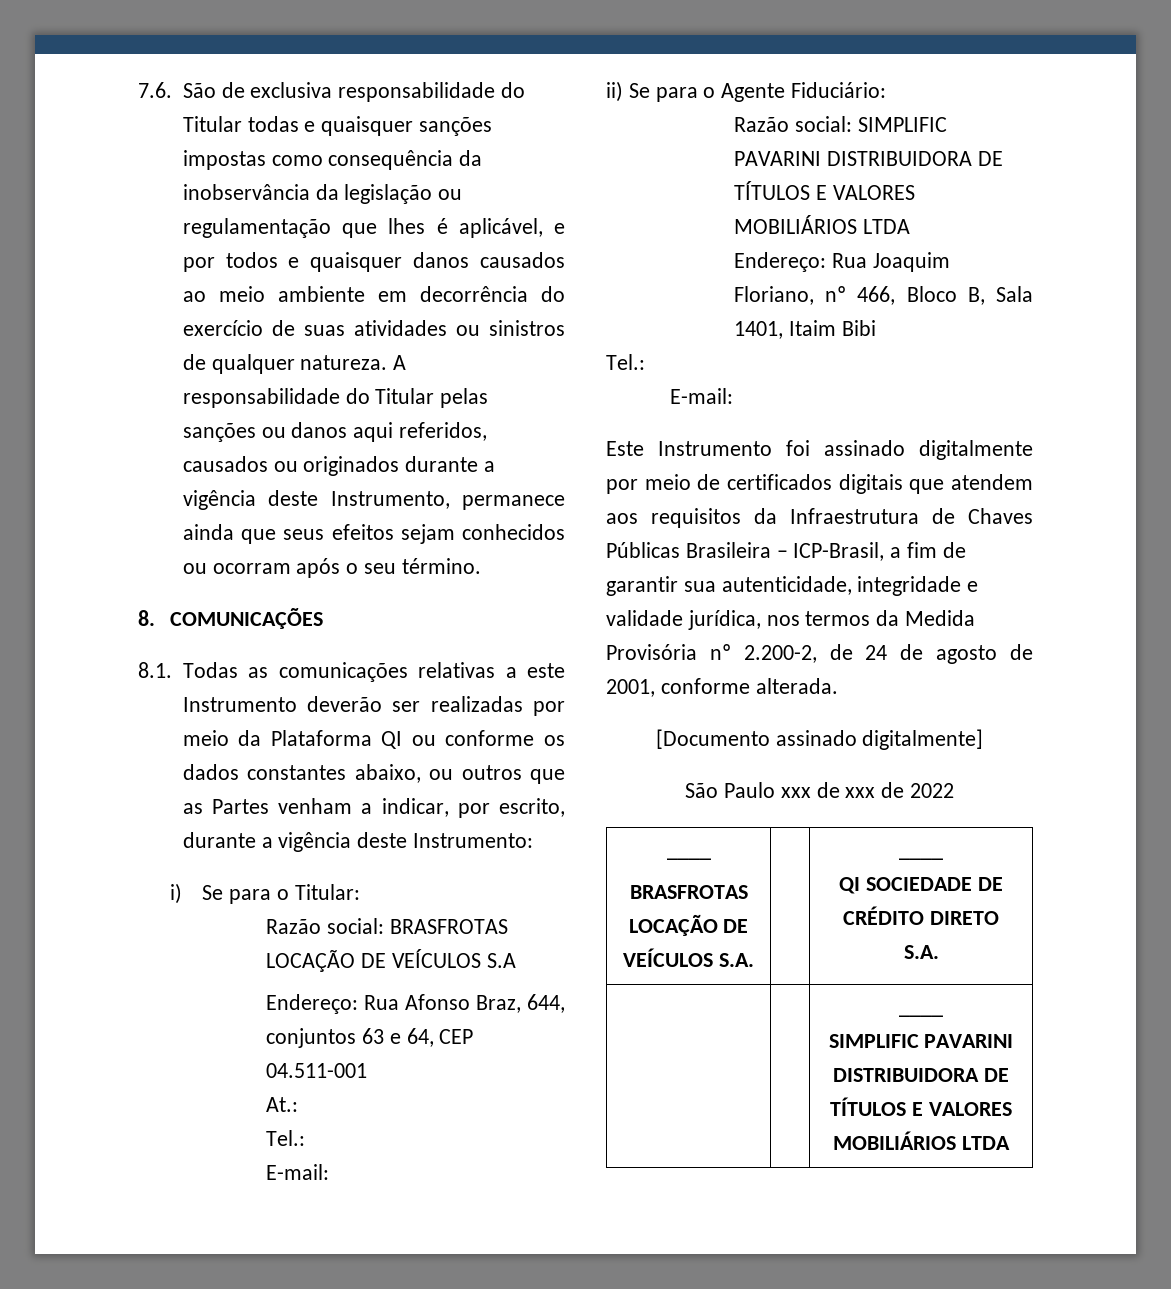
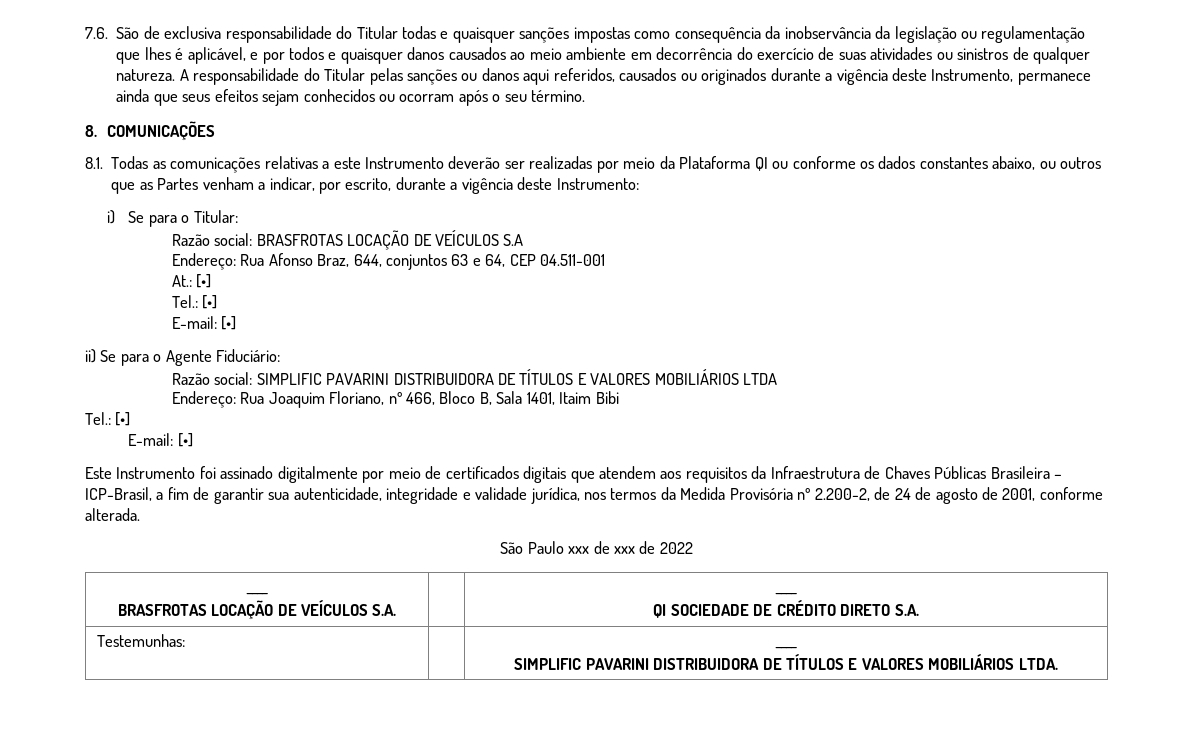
- At.:
- Tel.:
- E-mail:
+ At.: [•]
+ Tel.: [•]
+ E-mail: [•]
  Endereço: Rua Joaquim Floriano, nº 466, Bloco B, Sala 1401, Itaim Bibi
- Tel.:
- E-mail:
+ Tel.: [•]
+ E-mail: [•]
- [Documento assinado digitalmente]
  São Paulo xxx de xxx de 2022
  ____
  BRASFROTAS LOCAÇÃO DE VEÍCULOS S.A. | | ____
  QI SOCIEDADE DE CRÉDITO DIRETO S.A.
- | | ____
- SIMPLIFIC PAVARINI DISTRIBUIDORA DE TÍTULOS E VALORES MOBILIÁRIOS LTDA
+ Testemunhas: | | ____
+ SIMPLIFIC PAVARINI DISTRIBUIDORA DE TÍTULOS E VALORES MOBILIÁRIOS LTDA.

